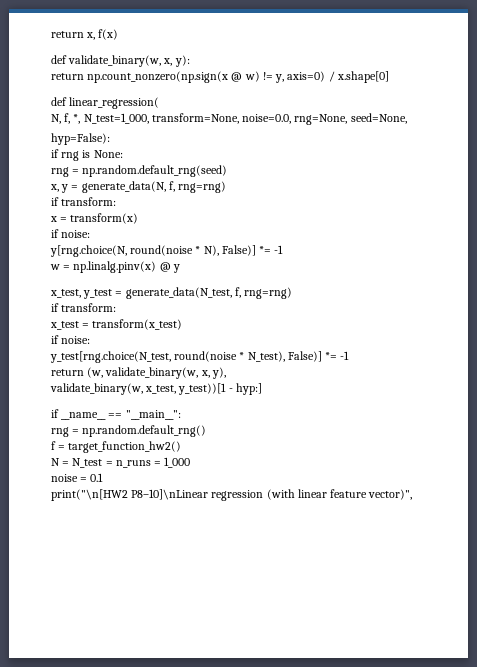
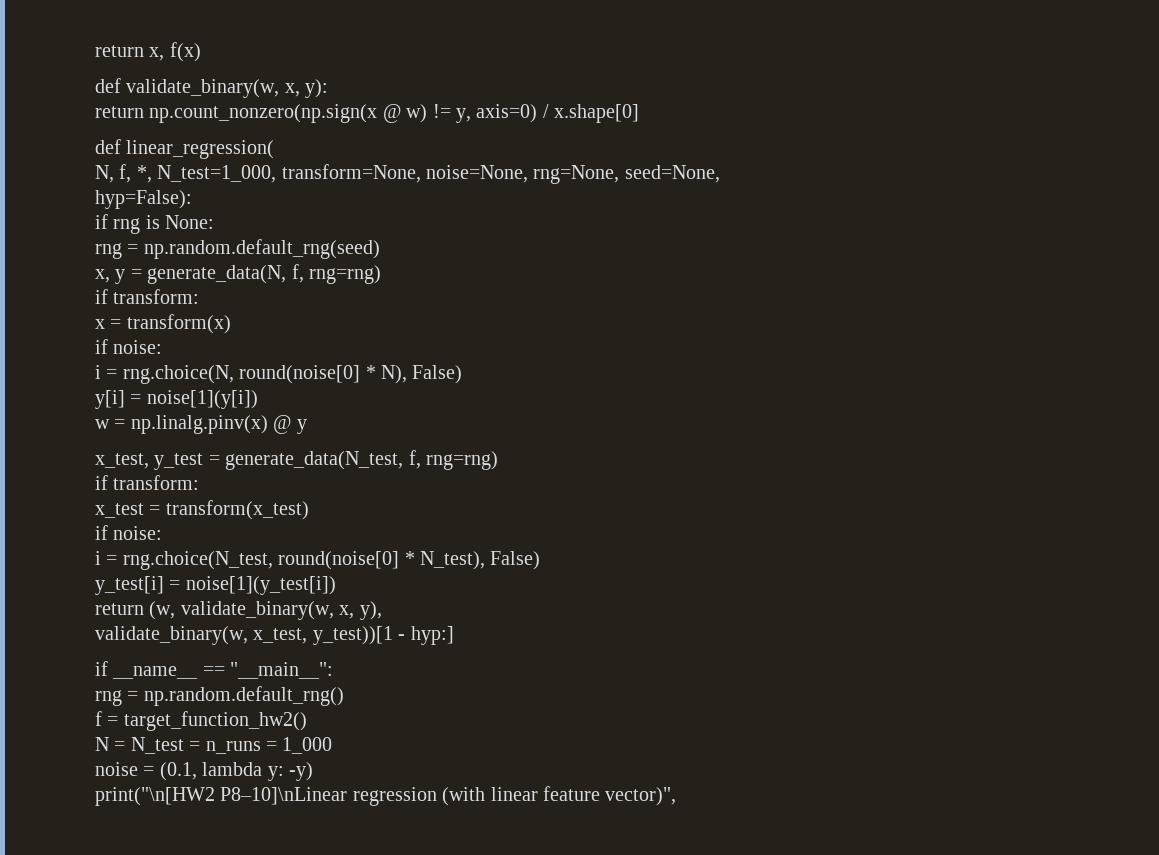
- N, f, *, N_test=1_000, transform=None, noise=0.0, rng=None, seed=None,
+ N, f, *, N_test=1_000, transform=None, noise=None, rng=None, seed=None,
- y[rng.choice(N, round(noise * N), False)] *= -1
+ i = rng.choice(N, round(noise[0] * N), False)
+ y[i] = noise[1](y[i])
- y_test[rng.choice(N_test, round(noise * N_test), False)] *= -1
+ i = rng.choice(N_test, round(noise[0] * N_test), False)
+ y_test[i] = noise[1](y_test[i])
- noise = 0.1
+ noise = (0.1, lambda y: -y)

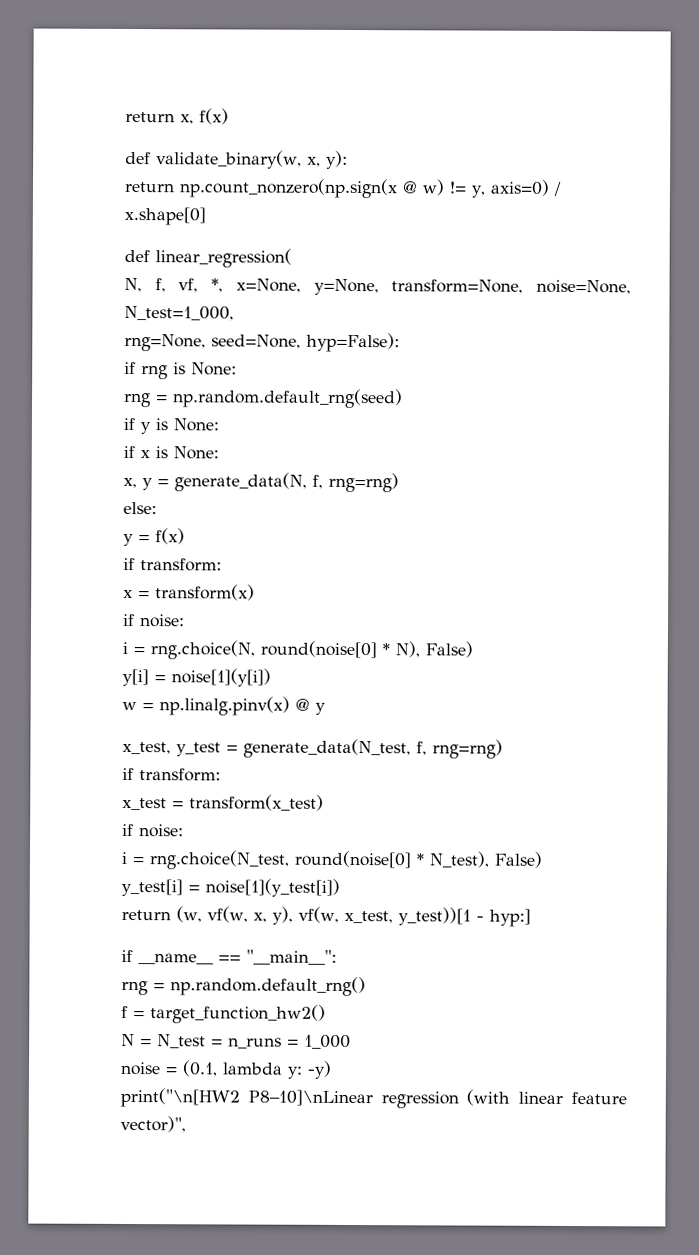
- N, f, *, N_test=1_000, transform=None, noise=None, rng=None, seed=None,
- hyp=False):
+ N, f, vf, *, x=None, y=None, transform=None, noise=None, N_test=1_000,
+ rng=None, seed=None, hyp=False):
+ if y is None:
+ if x is None:
+ else:
+ y = f(x)
- return (w, validate_binary(w, x, y),
- validate_binary(w, x_test, y_test))[1 - hyp:]
+ return (w, vf(w, x, y), vf(w, x_test, y_test))[1 - hyp:]

